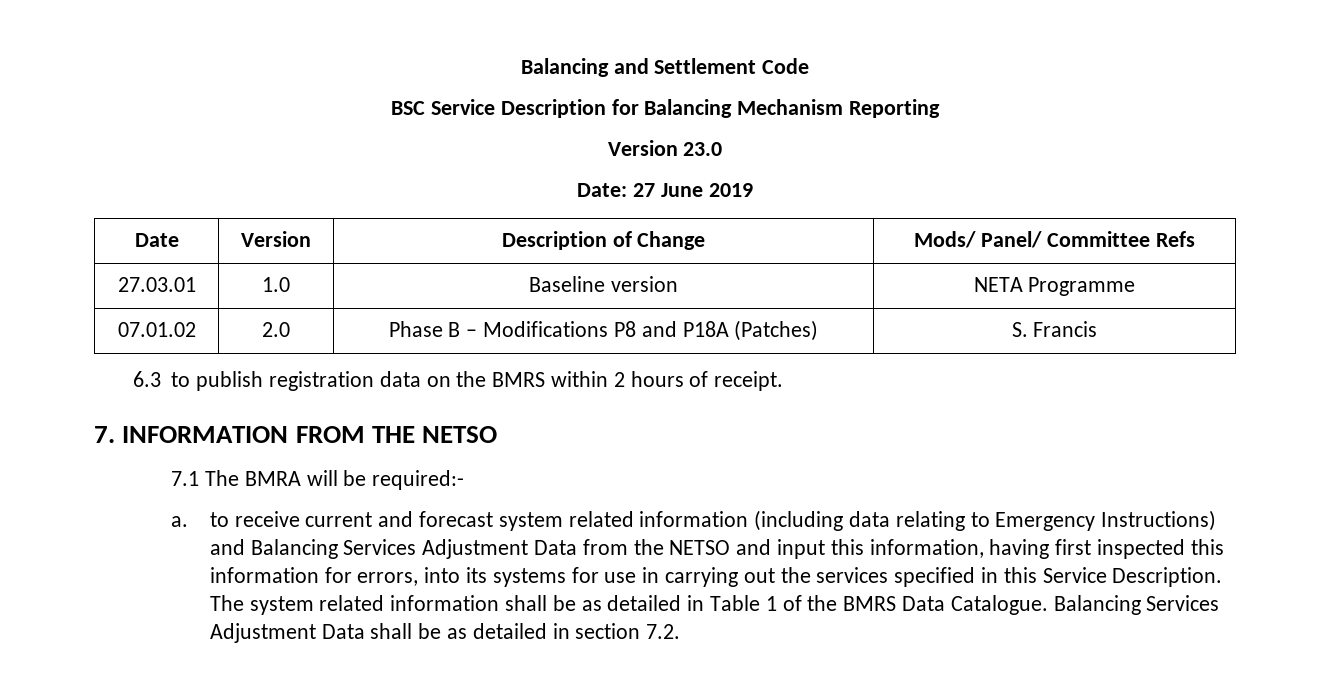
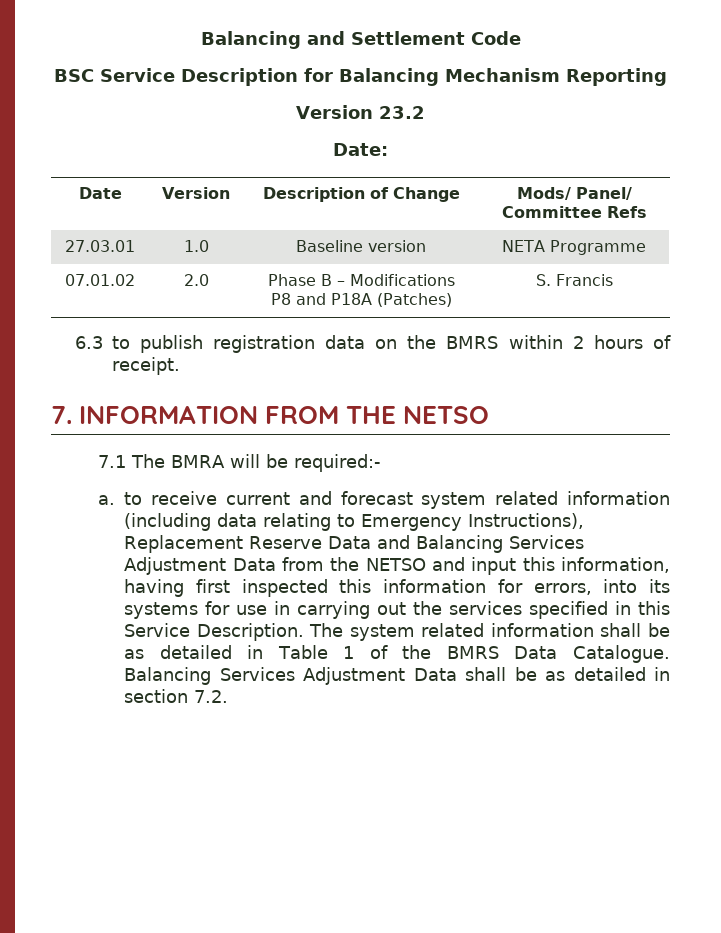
- Version 23.0
+ Version 23.2
- Date: 27 June 2019
+ Date:
- a. to receive current and forecast system related information (including data relating to Emergency Instructions) and Balancing Services Adjustment Data from the NETSO and input this information, having first inspected this information for errors, into its systems for use in carrying out the services specified in this Service Description.
+ a. to receive current and forecast system related information (including data relating to Emergency Instructions), Replacement Reserve Data and Balancing Services Adjustment Data from the NETSO and input this information, having first inspected this information for errors, into its systems for use in carrying out the services specified in this Service Description.

